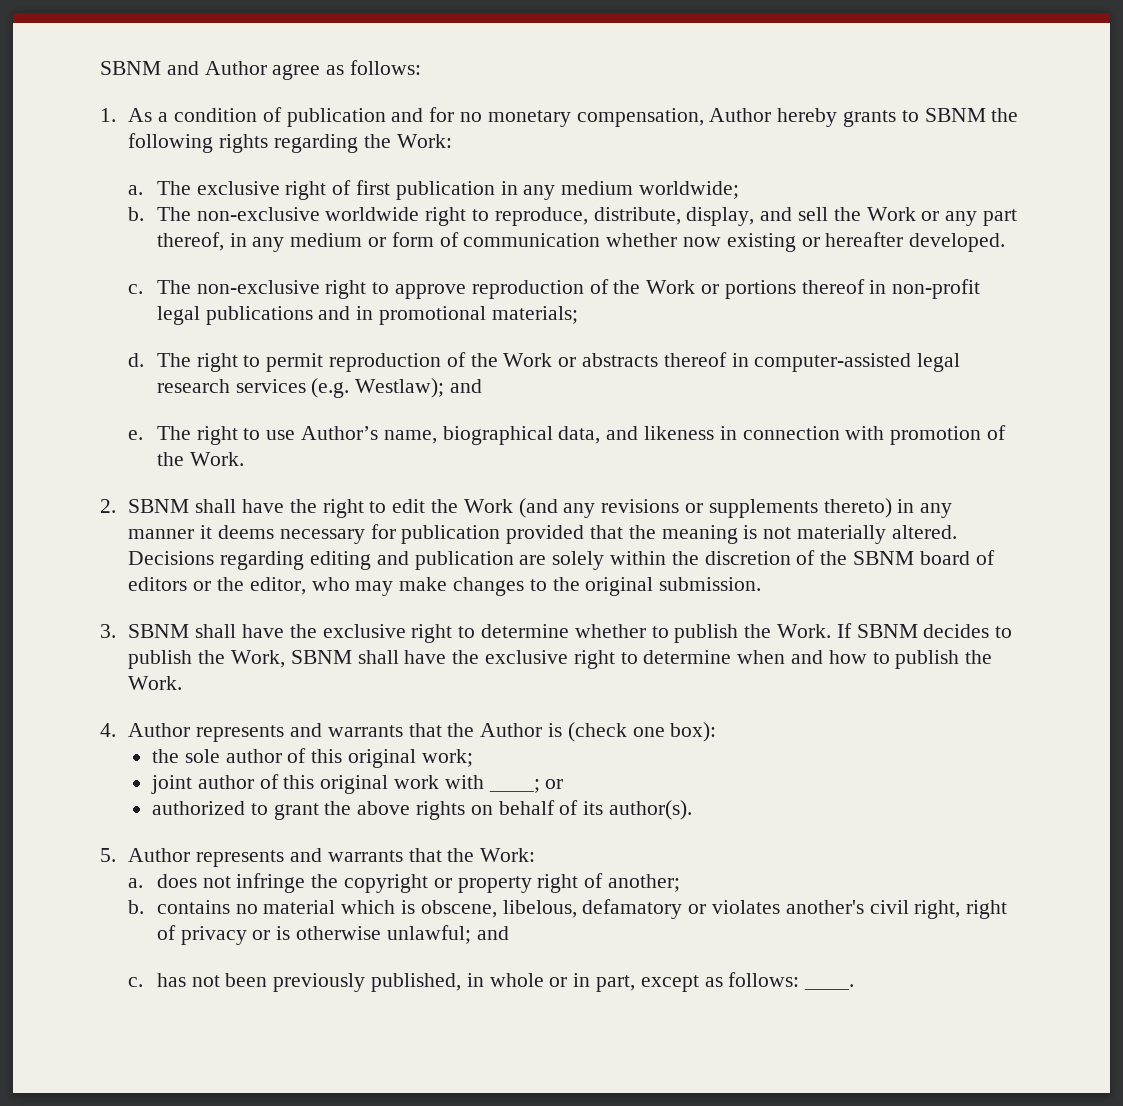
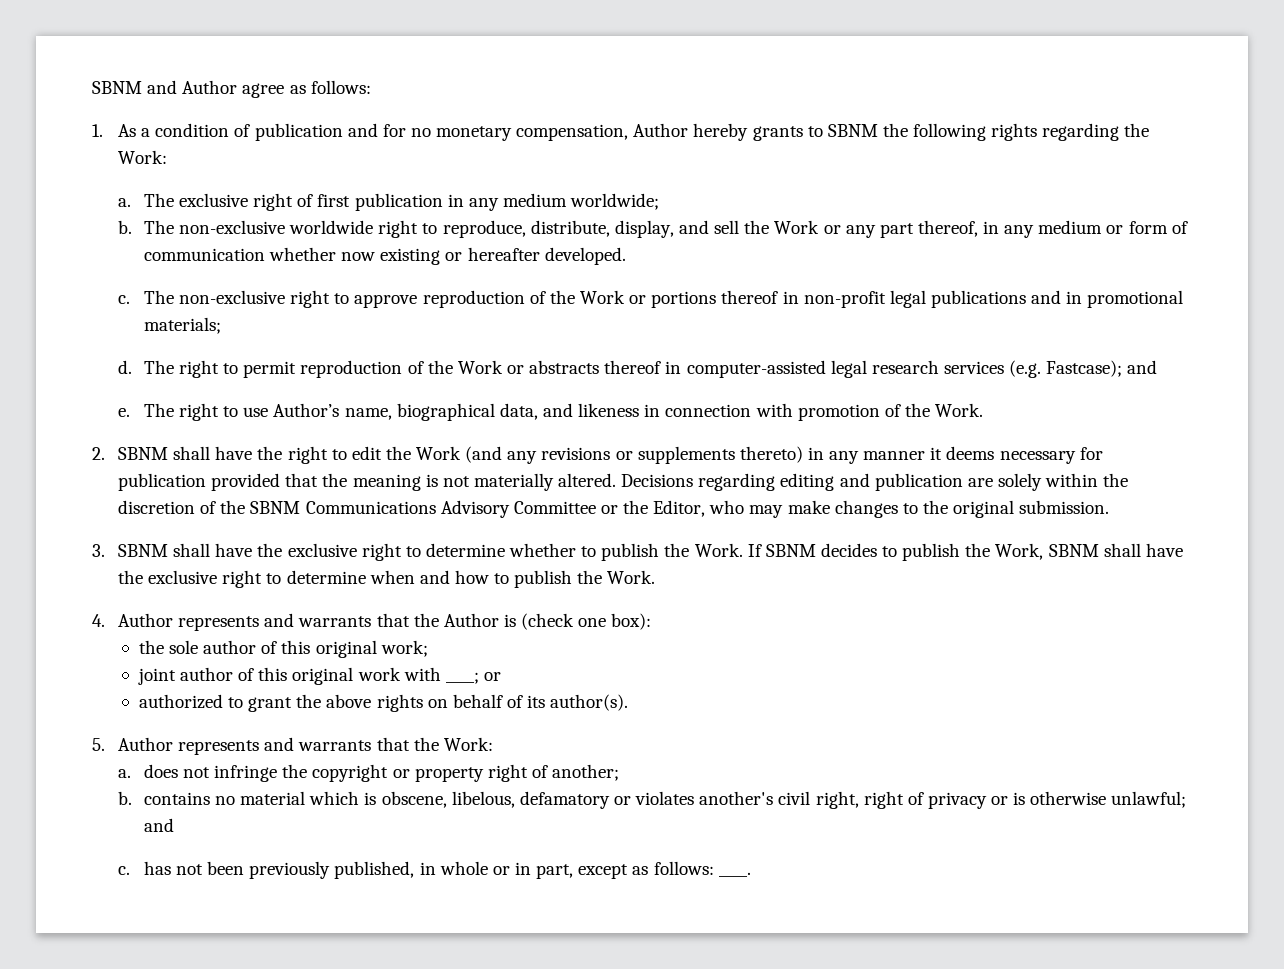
- The right to permit reproduction of the Work or abstracts thereof in computer-assisted legal research services (e.g. Westlaw); and
+ The right to permit reproduction of the Work or abstracts thereof in computer-assisted legal research services (e.g. Fastcase); and
- Decisions regarding editing and publication are solely within the discretion of the SBNM board of editors or the editor, who may make changes to the original submission.
+ Decisions regarding editing and publication are solely within the discretion of the SBNM Communications Advisory Committee or the Editor, who may make changes to the original submission.

